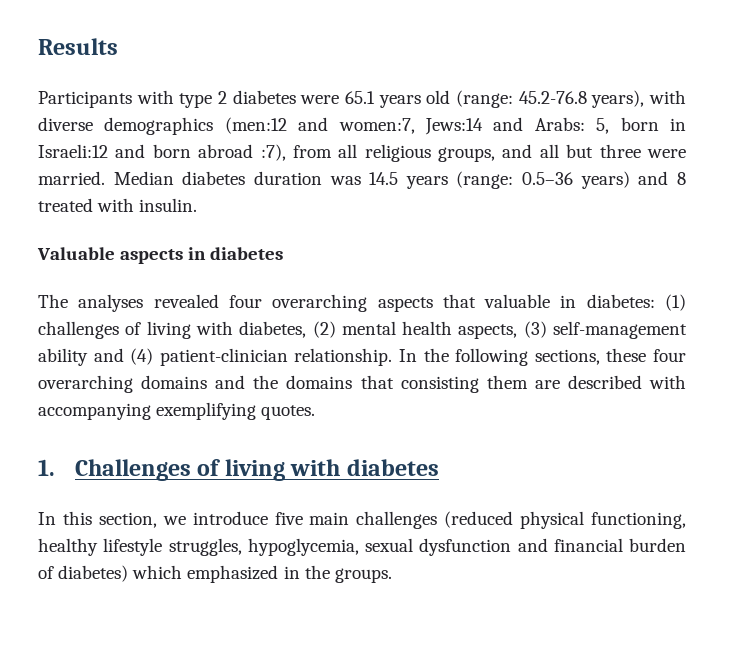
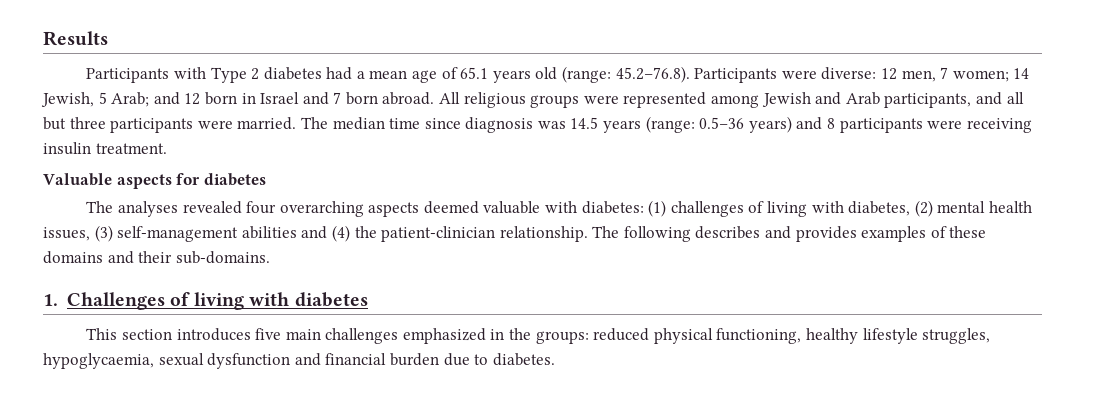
- Participants with type 2 diabetes were 65.1 years old (range: 45.2-76.8 years), with diverse demographics (men:12 and women:7, Jews:14 and Arabs: 5, born in Israeli:12 and born abroad :7), from all religious groups, and all but three were married.
+ Participants with Type 2 diabetes had a mean age of 65.1 years old (range: 45.2–76.8). Participants were diverse: 12 men, 7 women; 14 Jewish, 5 Arab; and 12 born in Israel and 7 born abroad. All religious groups were represented among Jewish and Arab participants, and all but three participants were married.
- Median diabetes duration was 14.5 years (range: 0.5–36 years) and 8 treated with insulin.
+ The median time since diagnosis was 14.5 years (range: 0.5–36 years) and 8 participants were receiving insulin treatment.
- Valuable aspects in diabetes
+ Valuable aspects for diabetes
- The analyses revealed four overarching aspects that valuable in diabetes: (1) challenges of living with diabetes, (2) mental health aspects, (3) self-management ability and (4) patient-clinician relationship.
+ The analyses revealed four overarching aspects deemed valuable with diabetes: (1) challenges of living with diabetes, (2) mental health issues, (3) self-management abilities and (4) the patient-clinician relationship.
- In the following sections, these four overarching domains and the domains that consisting them are described with accompanying exemplifying quotes.
+ The following describes and provides examples of these domains and their sub-domains.
- In this section, we introduce five main challenges (reduced physical functioning, healthy lifestyle struggles, hypoglycemia, sexual dysfunction and financial burden of diabetes) which emphasized in the groups.
+ This section introduces five main challenges emphasized in the groups: reduced physical functioning, healthy lifestyle struggles, hypoglycaemia, sexual dysfunction and financial burden due to diabetes.

